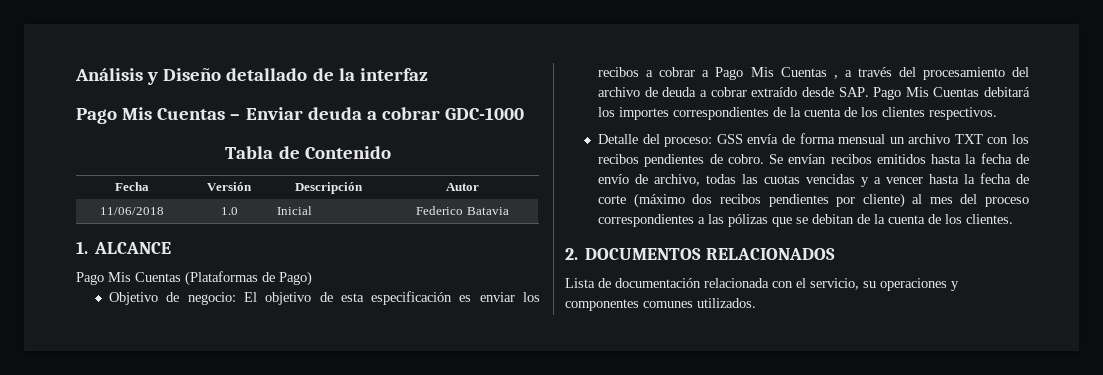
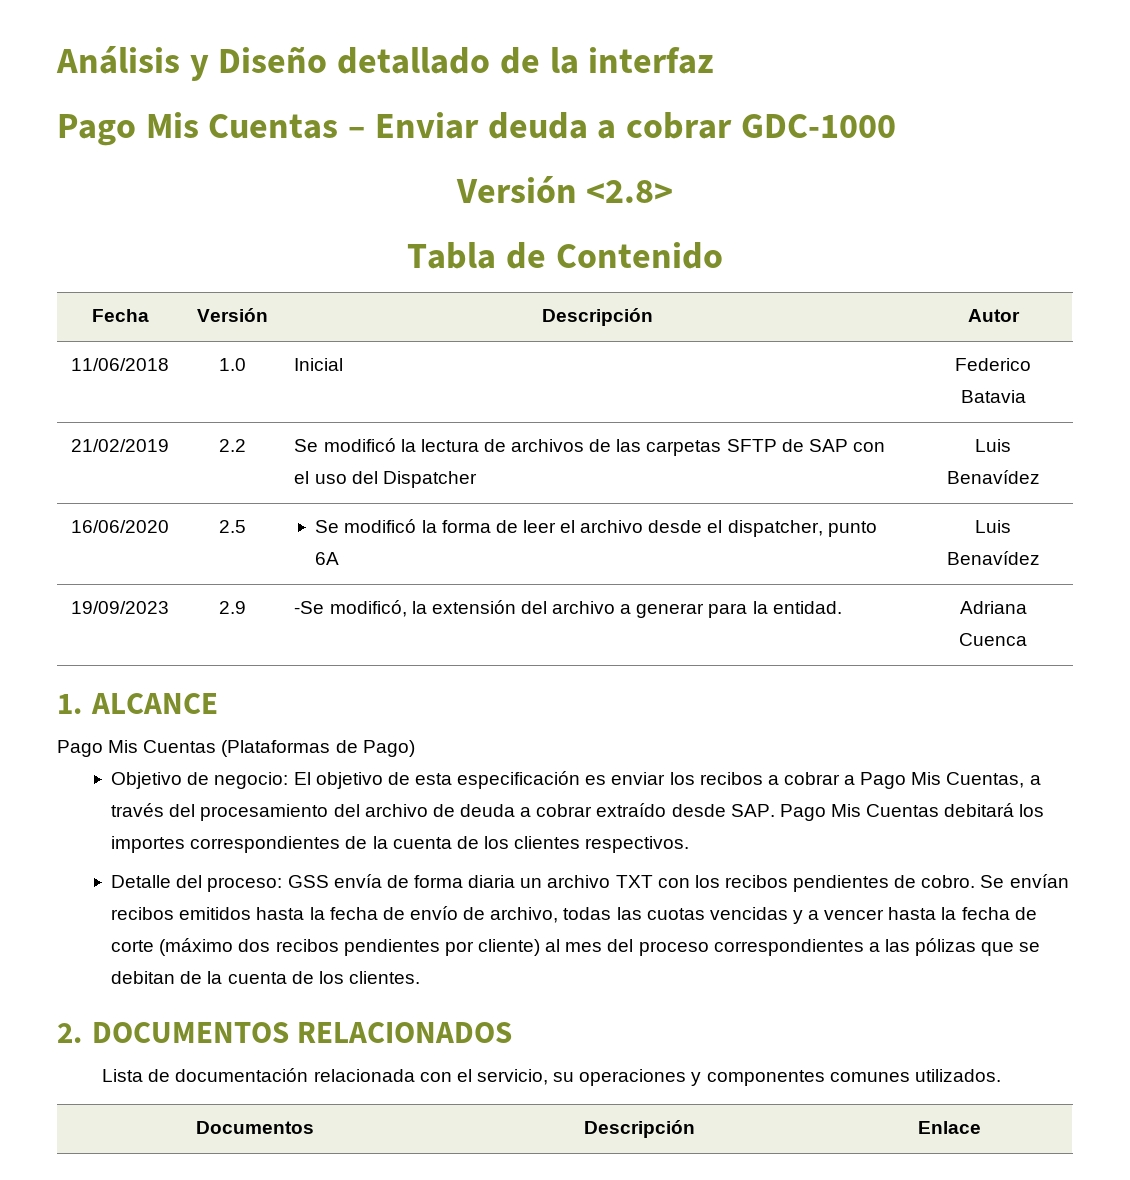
+ Versión <2.8>
+ 21/02/2019 | 2.2 | Se modificó la lectura de archivos de las carpetas SFTP de SAP con el uso del Dispatcher | Luis Benavídez
+ 16/06/2020 | 2.5 | Se modificó la forma de leer el archivo desde el dispatcher, punto 6A | Luis Benavídez
+ 19/09/2023 | 2.9 | -Se modificó, la extensión del archivo a generar para la entidad. | Adriana Cuenca
- Objetivo de negocio: El objetivo de esta especificación es enviar los recibos a cobrar a Pago Mis Cuentas , a través del procesamiento del archivo de deuda a cobrar extraído desde SAP. Pago Mis Cuentas debitará los importes correspondientes de la cuenta de los clientes respectivos.
+ Objetivo de negocio: El objetivo de esta especificación es enviar los recibos a cobrar a Pago Mis Cuentas, a través del procesamiento del archivo de deuda a cobrar extraído desde SAP. Pago Mis Cuentas debitará los importes correspondientes de la cuenta de los clientes respectivos.
- Detalle del proceso: GSS envía de forma mensual un archivo TXT con los recibos pendientes de cobro.
+ Detalle del proceso: GSS envía de forma diaria un archivo TXT con los recibos pendientes de cobro.
+ Documentos | Descripción | Enlace

